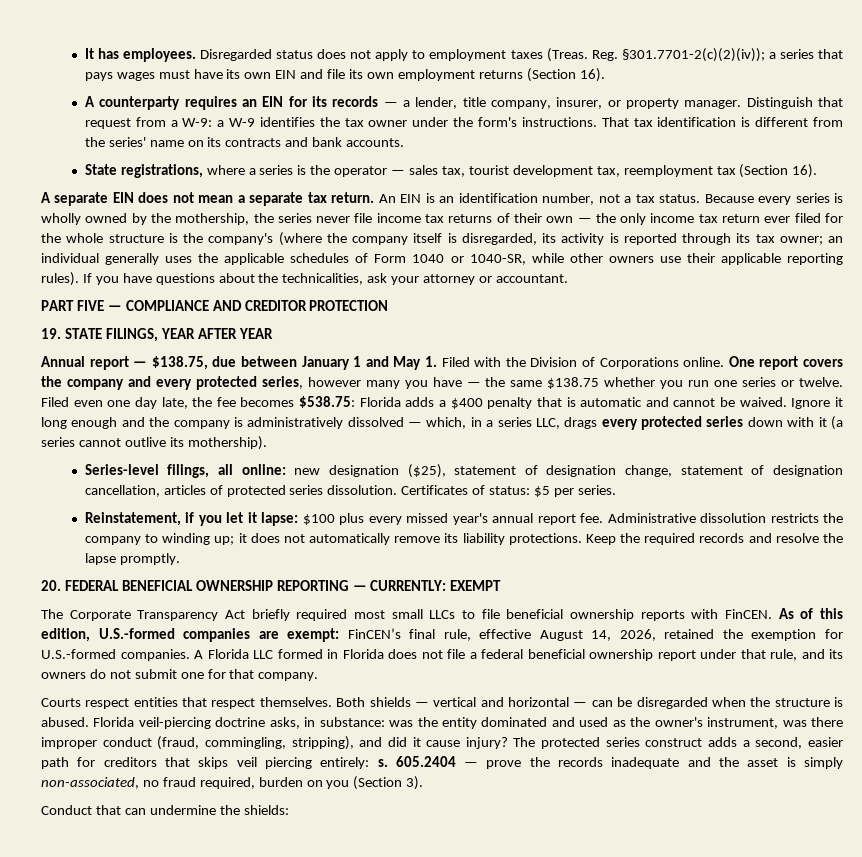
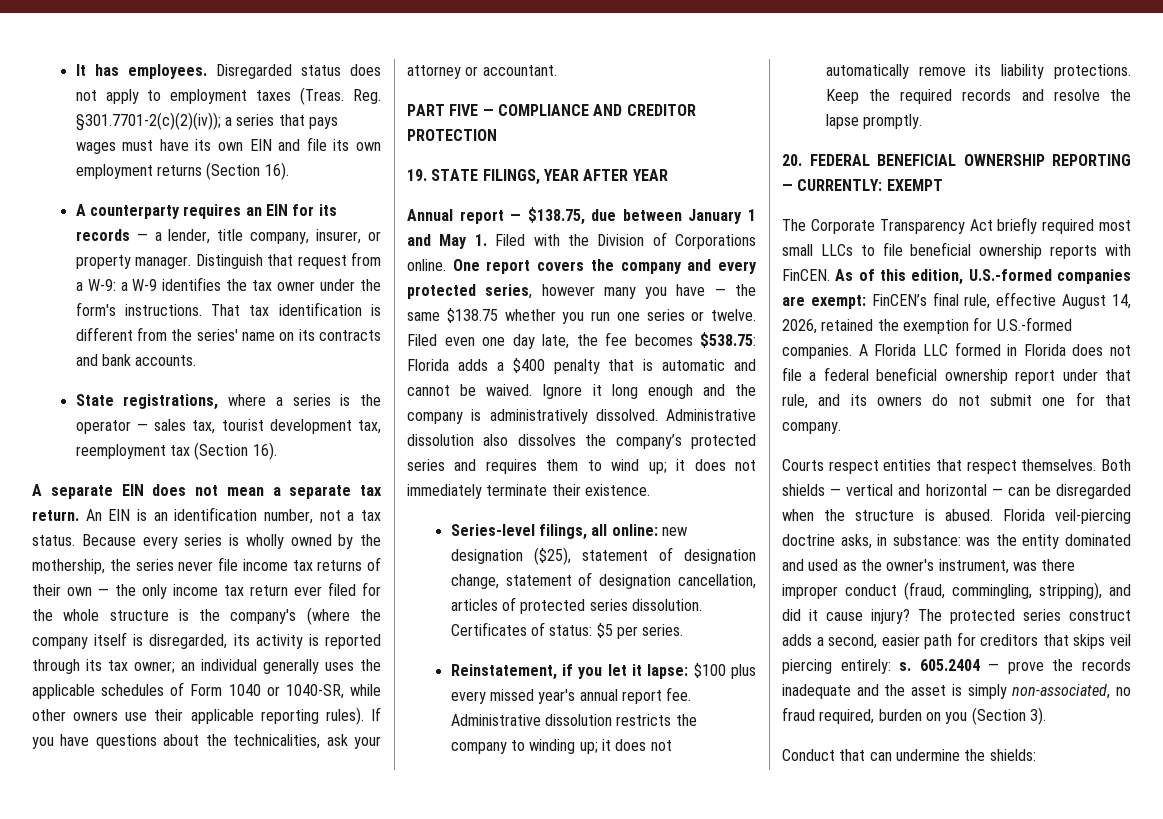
- Ignore it long enough and the company is administratively dissolved — which, in a series LLC, drags every protected series down with it (a series cannot outlive its mothership).
+ Ignore it long enough and the company is administratively dissolved. Administrative dissolution also dissolves the company’s protected series and requires them to wind up; it does not immediately terminate their existence.

